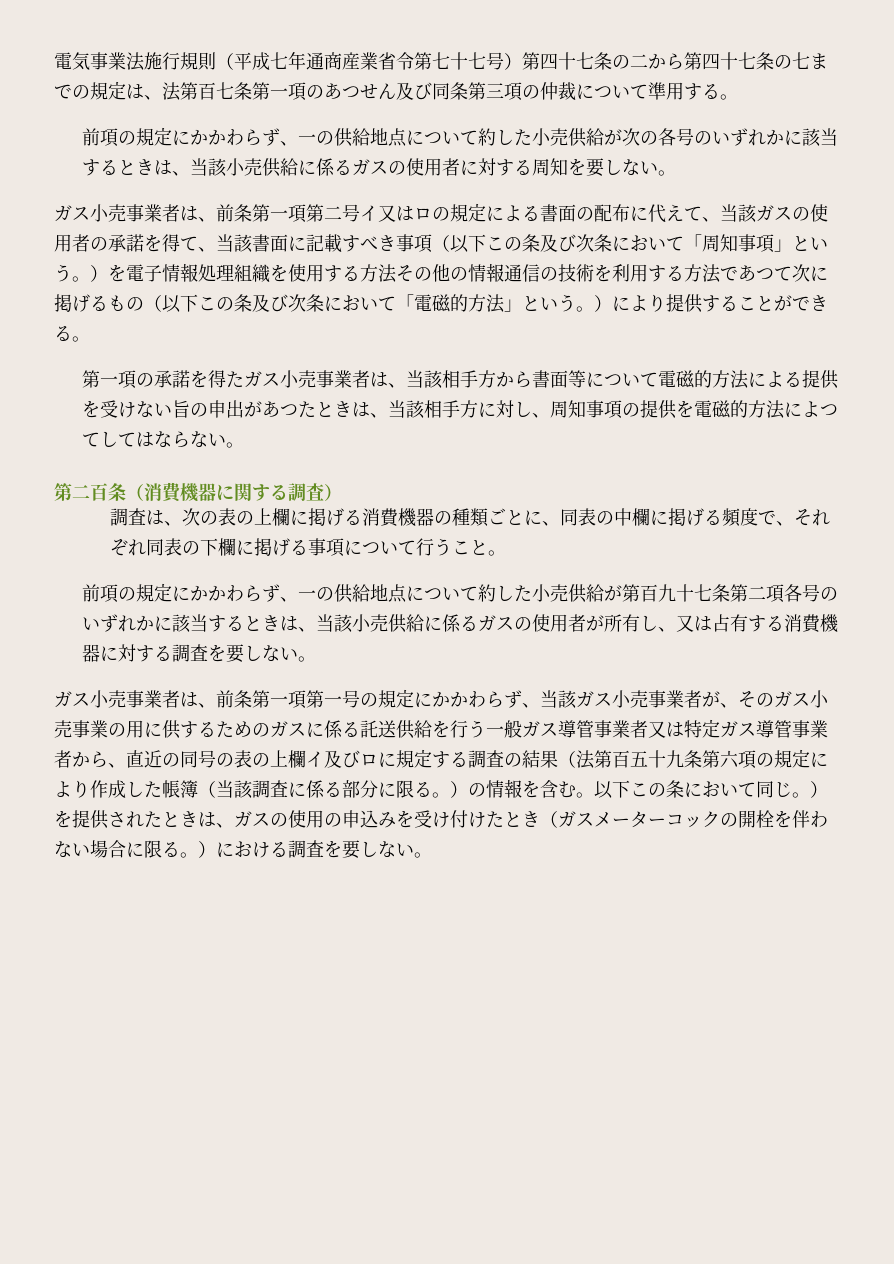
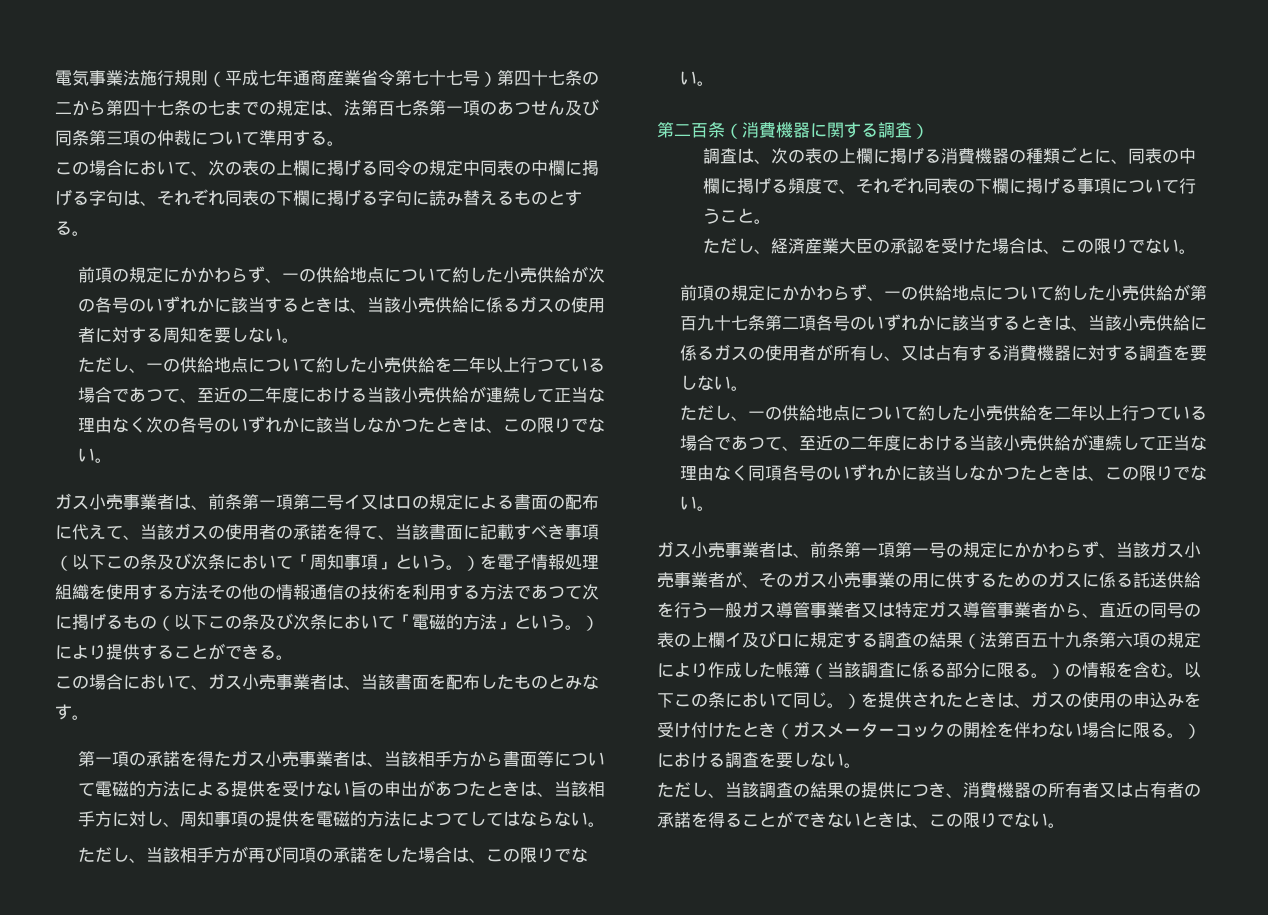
+ この場合において、次の表の上欄に掲げる同令の規定中同表の中欄に掲げる字句は、それぞれ同表の下欄に掲げる字句に読み替えるものとする。
+ ただし、一の供給地点について約した小売供給を二年以上行つている場合であつて、至近の二年度における当該小売供給が連続して正当な理由なく次の各号のいずれかに該当しなかつたときは、この限りでない。
+ この場合において、ガス小売事業者は、当該書面を配布したものとみなす。
+ ただし、当該相手方が再び同項の承諾をした場合は、この限りでない。
+ ただし、経済産業大臣の承認を受けた場合は、この限りでない。
+ ただし、一の供給地点について約した小売供給を二年以上行つている場合であつて、至近の二年度における当該小売供給が連続して正当な理由なく同項各号のいずれかに該当しなかつたときは、この限りでない。
+ ただし、当該調査の結果の提供につき、消費機器の所有者又は占有者の承諾を得ることができないときは、この限りでない。

